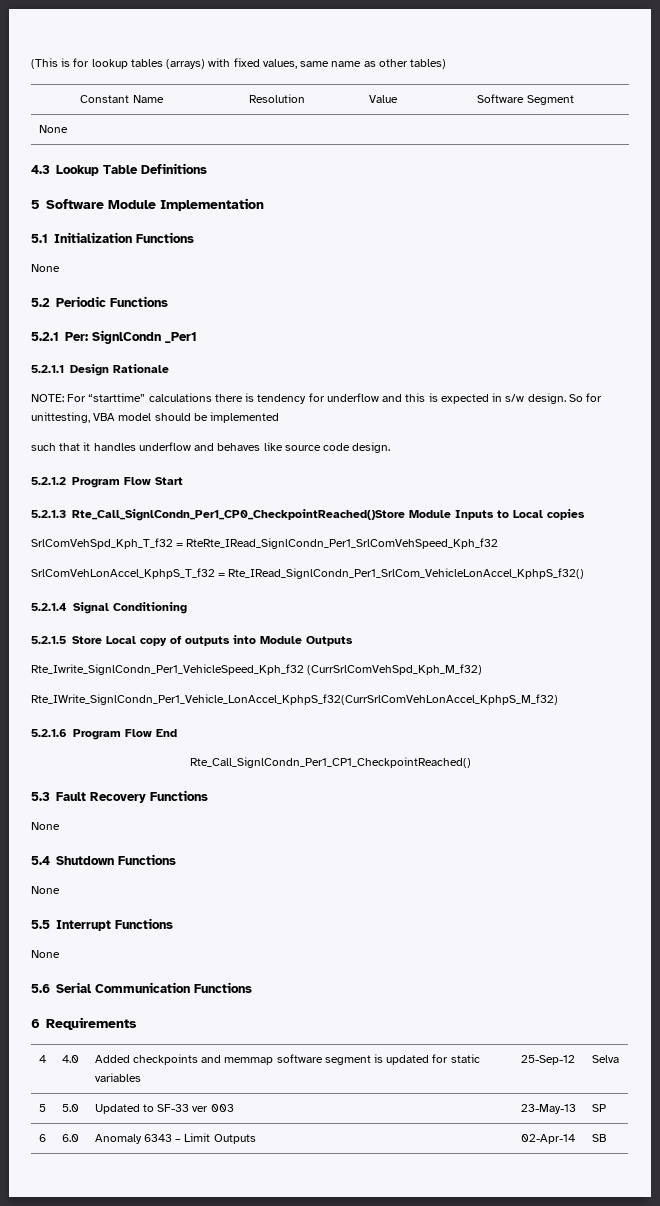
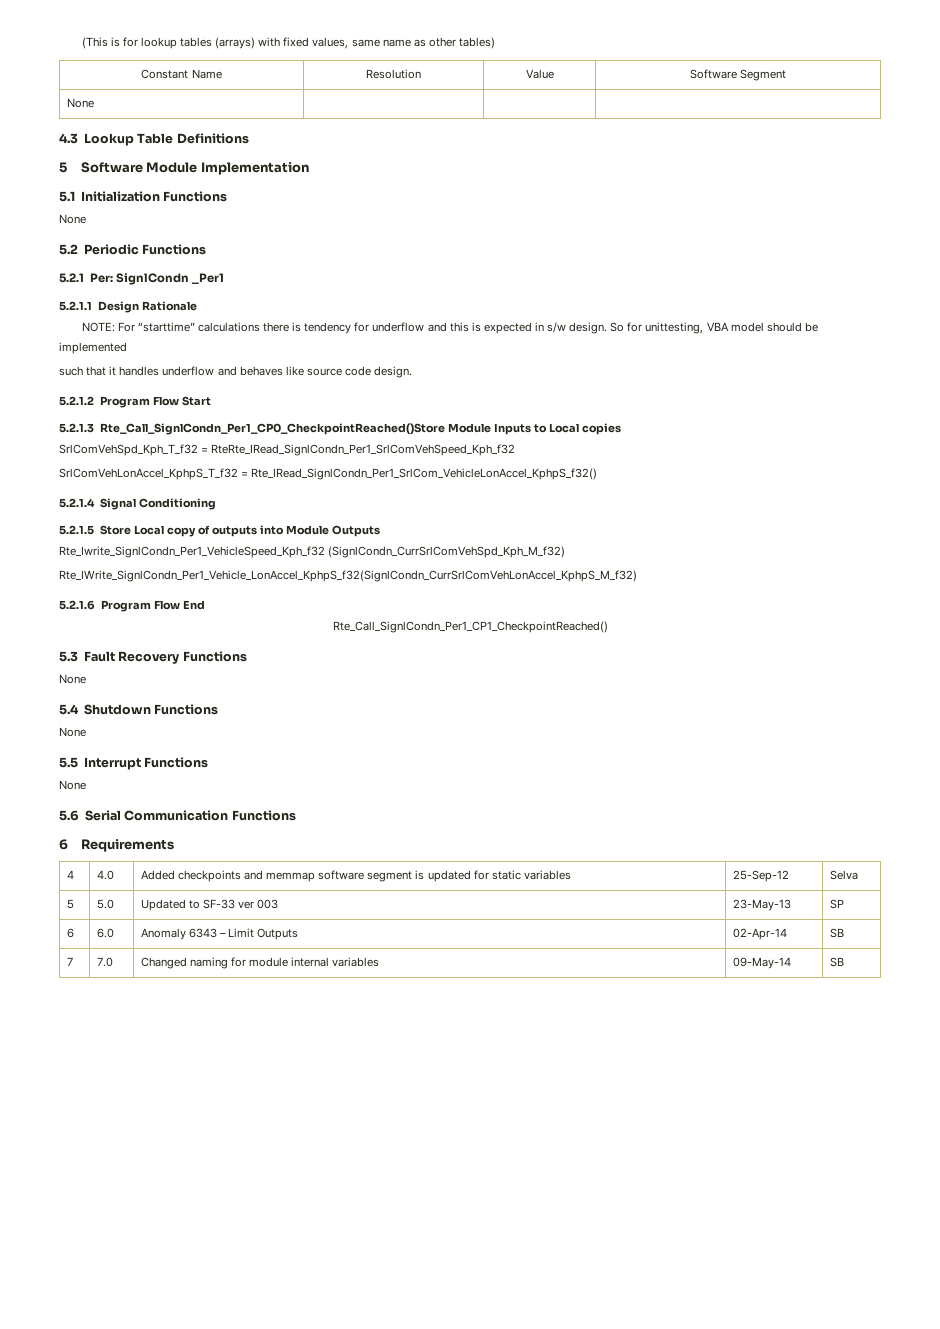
- Rte_Iwrite_SignlCondn_Per1_VehicleSpeed_Kph_f32 (CurrSrlComVehSpd_Kph_M_f32)
- Rte_IWrite_SignlCondn_Per1_Vehicle_LonAccel_KphpS_f32(CurrSrlComVehLonAccel_KphpS_M_f32)
+ Rte_Iwrite_SignlCondn_Per1_VehicleSpeed_Kph_f32 (SignlCondn_CurrSrlComVehSpd_Kph_M_f32)
+ Rte_IWrite_SignlCondn_Per1_Vehicle_LonAccel_KphpS_f32(SignlCondn_CurrSrlComVehLonAccel_KphpS_M_f32)
+ 7 | 7.0 | Changed naming for module internal variables | 09-May-14 | SB

